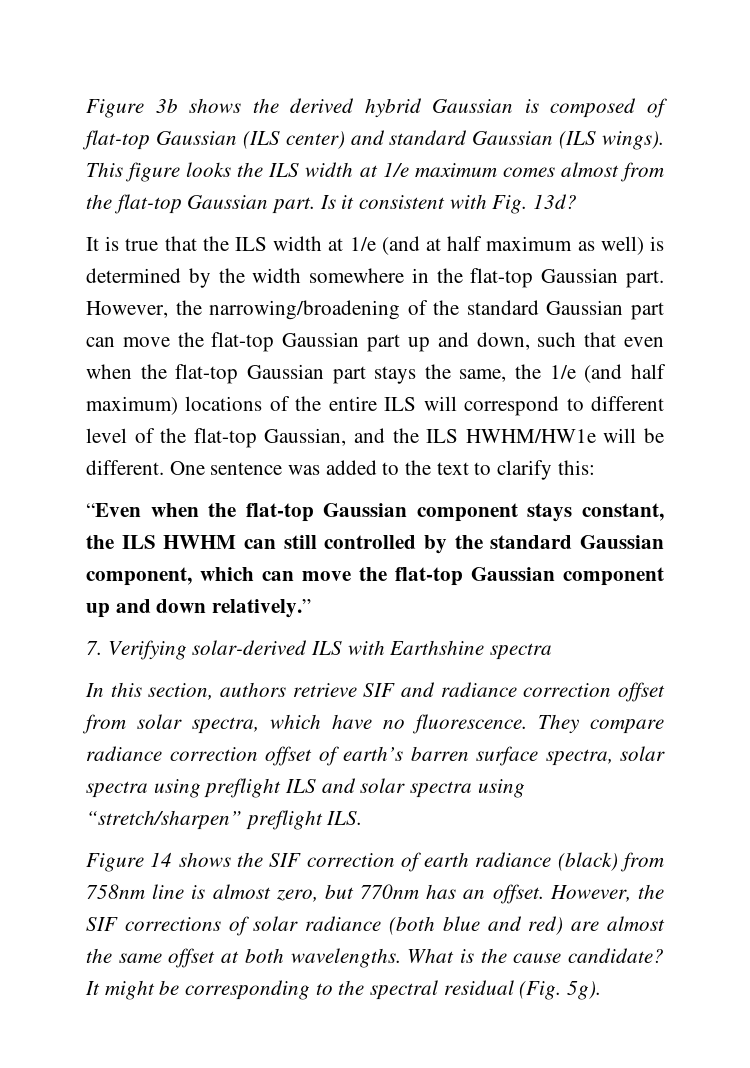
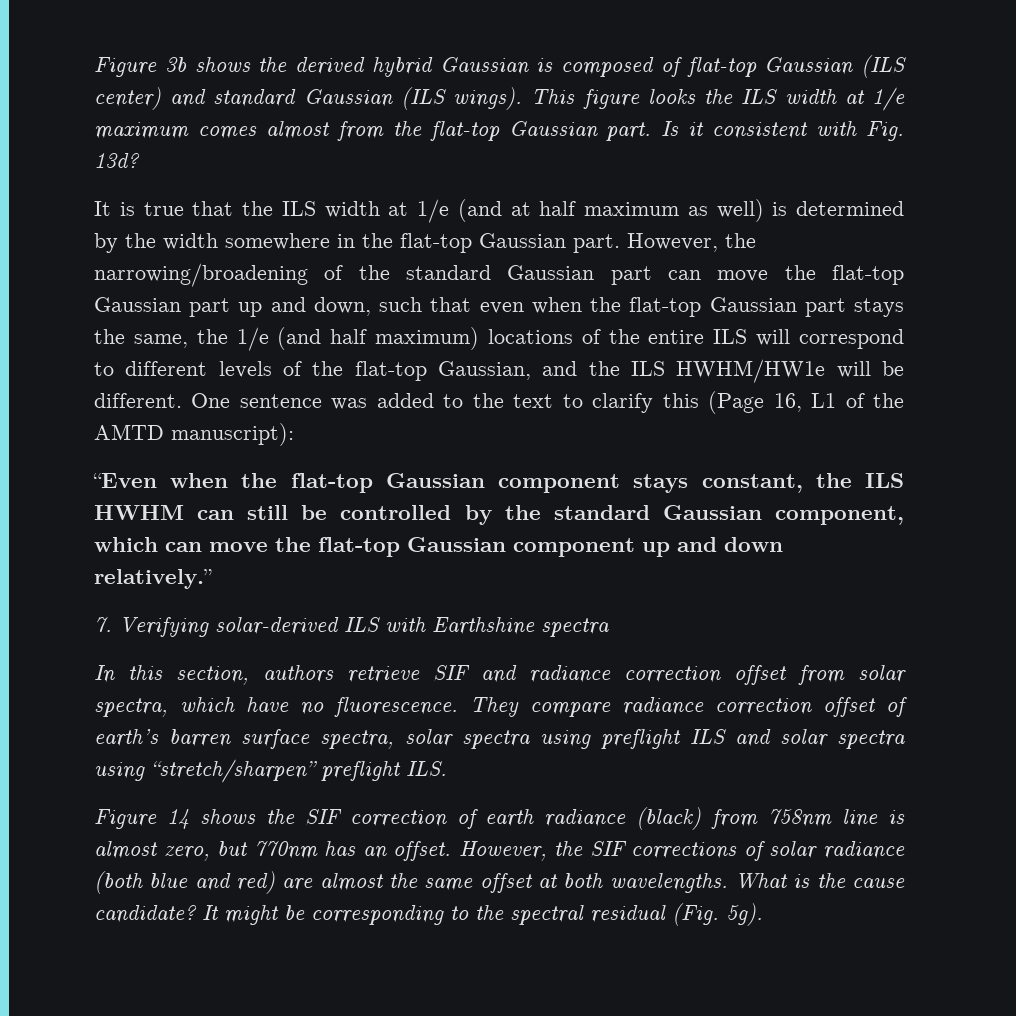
- However, the narrowing/broadening of the standard Gaussian part can move the flat-top Gaussian part up and down, such that even when the flat-top Gaussian part stays the same, the 1/e (and half maximum) locations of the entire ILS will correspond to different level of the flat-top Gaussian, and the ILS HWHM/HW1e will be different.
+ However, the narrowing/broadening of the standard Gaussian part can move the flat-top Gaussian part up and down, such that even when the flat-top Gaussian part stays the same, the 1/e (and half maximum) locations of the entire ILS will correspond to different levels of the flat-top Gaussian, and the ILS HWHM/HW1e will be different.
- One sentence was added to the text to clarify this:
+ One sentence was added to the text to clarify this (Page 16, L1 of the AMTD manuscript):
- “Even when the flat-top Gaussian component stays constant, the ILS HWHM can still controlled by the standard Gaussian component, which can move the flat-top Gaussian component up and down relatively.”
+ “Even when the flat-top Gaussian component stays constant, the ILS HWHM can still be controlled by the standard Gaussian component, which can move the flat-top Gaussian component up and down relatively.”

